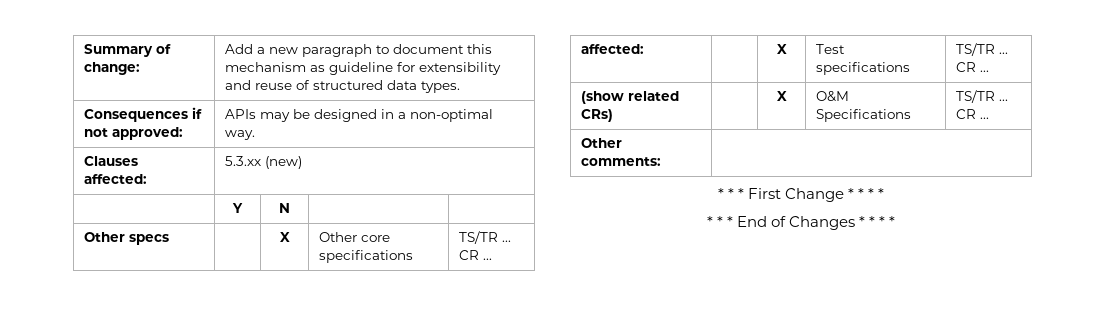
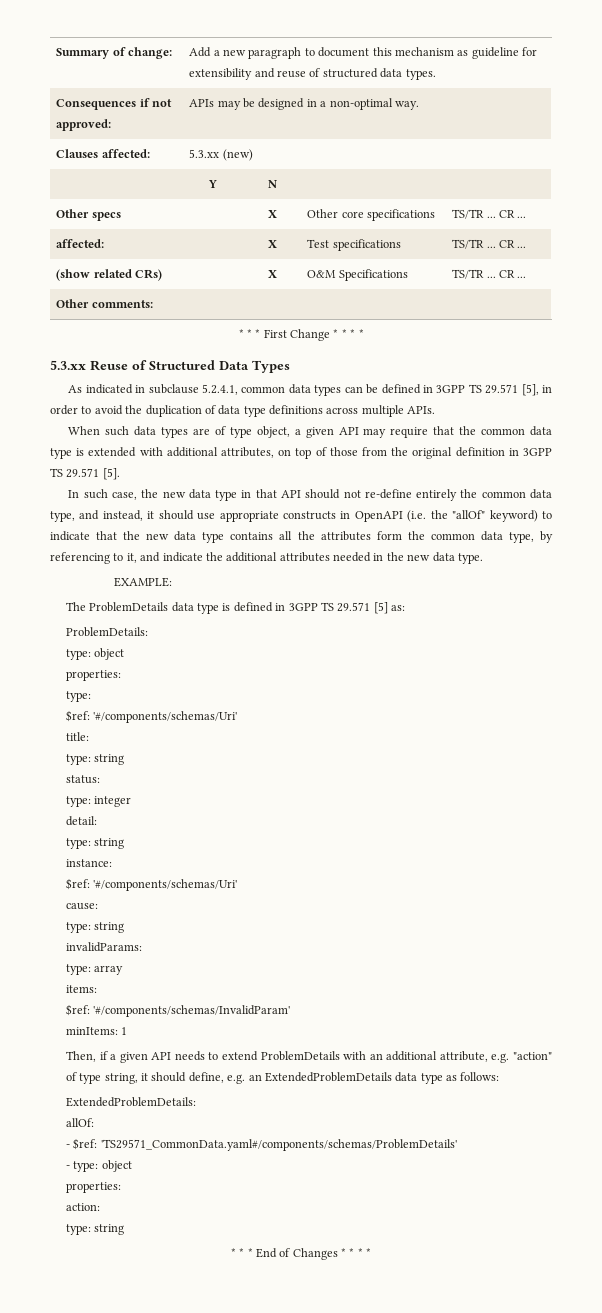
+ 5.3.xx Reuse of Structured Data Types
+ As indicated in subclause 5.2.4.1, common data types can be defined in 3GPP TS 29.571 [5], in order to avoid the duplication of data type definitions across multiple APIs.
+ When such data types are of type object, a given API may require that the common data type is extended with additional attributes, on top of those from the original definition in 3GPP TS 29.571 [5].
+ In such case, the new data type in that API should not re-define entirely the common data type, and instead, it should use appropriate constructs in OpenAPI (i.e. the "allOf" keyword) to indicate that the new data type contains all the attributes form the common data type, by referencing to it, and indicate the additional attributes needed in the new data type.
+ EXAMPLE:
+ The ProblemDetails data type is defined in 3GPP TS 29.571 [5] as:
+ ProblemDetails:
+ type: object
+ properties:
+ type:
+ $ref: '#/components/schemas/Uri'
+ title:
+ type: string
+ status:
+ type: integer
+ detail:
+ type: string
+ instance:
+ $ref: '#/components/schemas/Uri'
+ cause:
+ type: string
+ invalidParams:
+ type: array
+ items:
+ $ref: '#/components/schemas/InvalidParam'
+ minItems: 1
+ Then, if a given API needs to extend ProblemDetails with an additional attribute, e.g. "action" of type string, it should define, e.g. an ExtendedProblemDetails data type as follows:
+ ExtendedProblemDetails:
+ allOf:
+ - $ref: 'TS29571_CommonData.yaml#/components/schemas/ProblemDetails'
+ - type: object
+ properties:
+ action:
+ type: string

